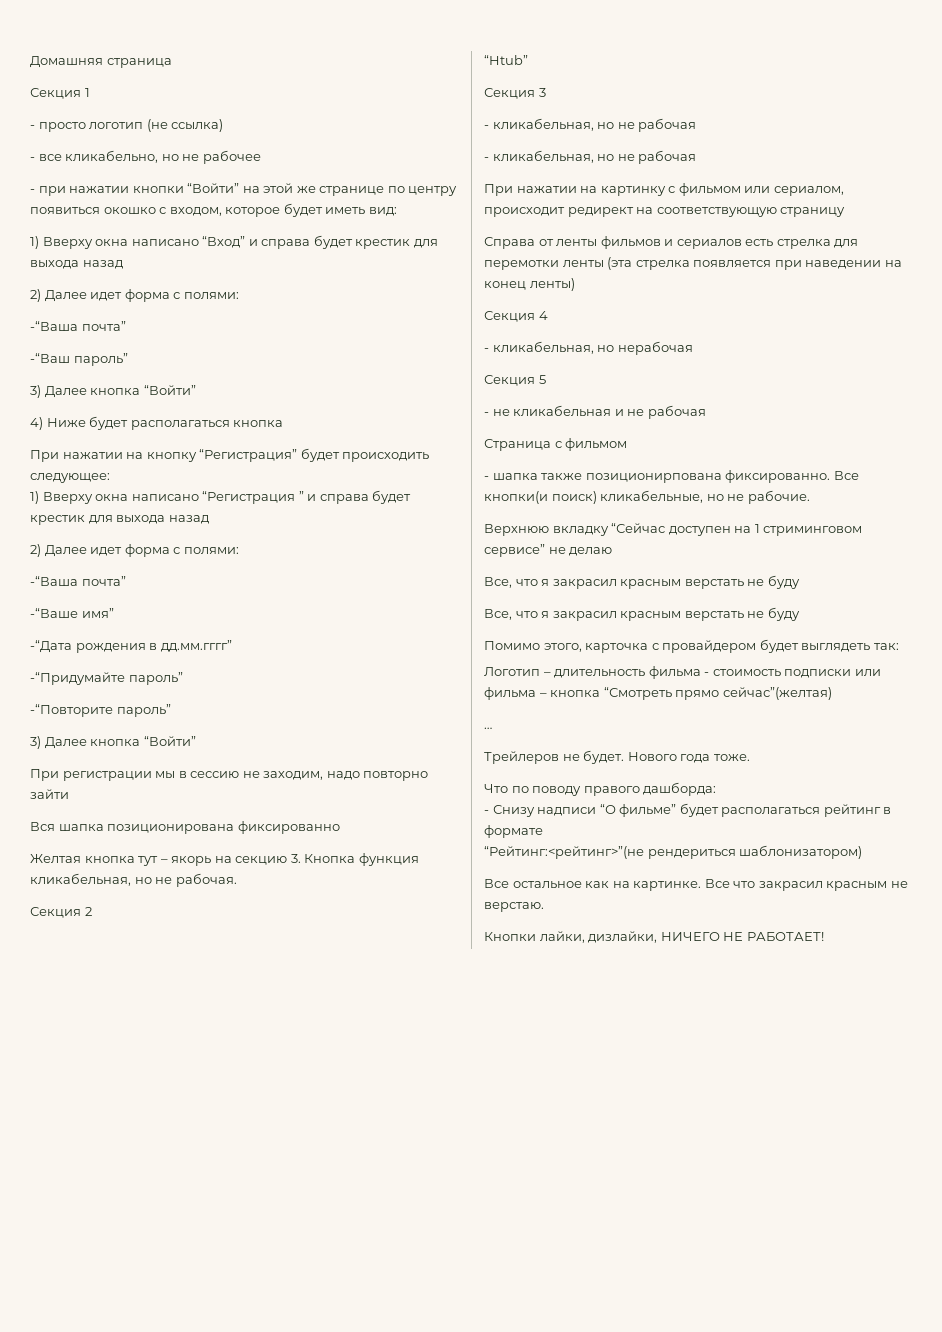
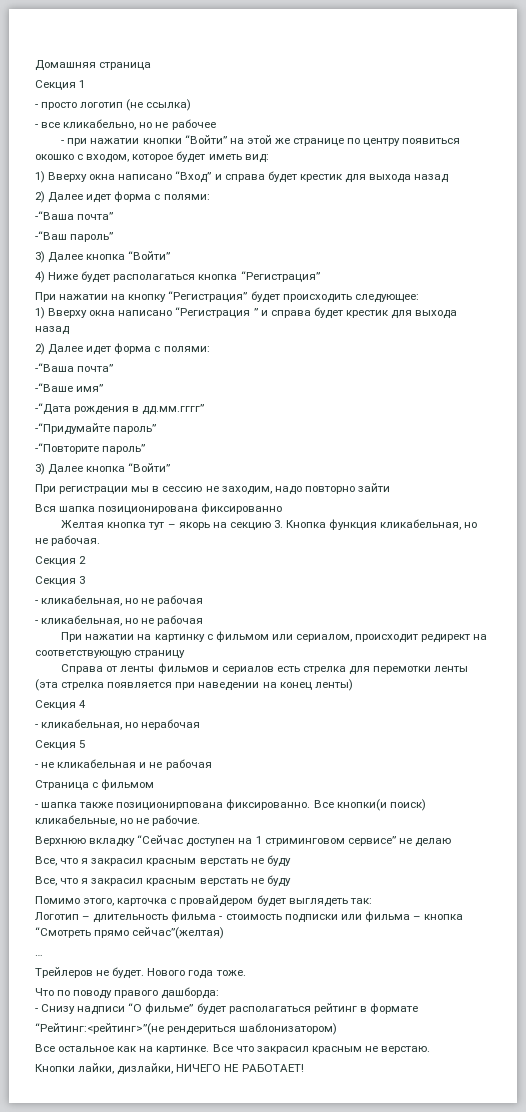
- 4) Ниже будет располагаться кнопка
+ 4) Ниже будет располагаться кнопка “Регистрация”
- “Htub”

